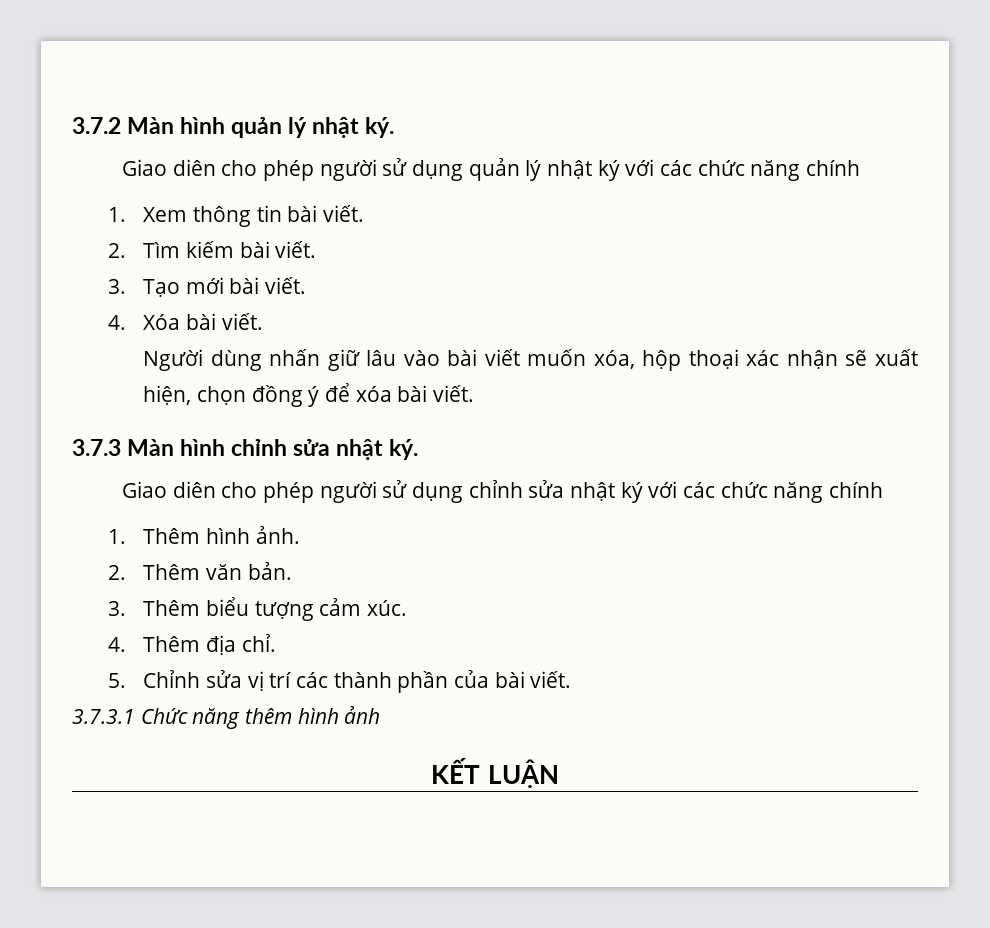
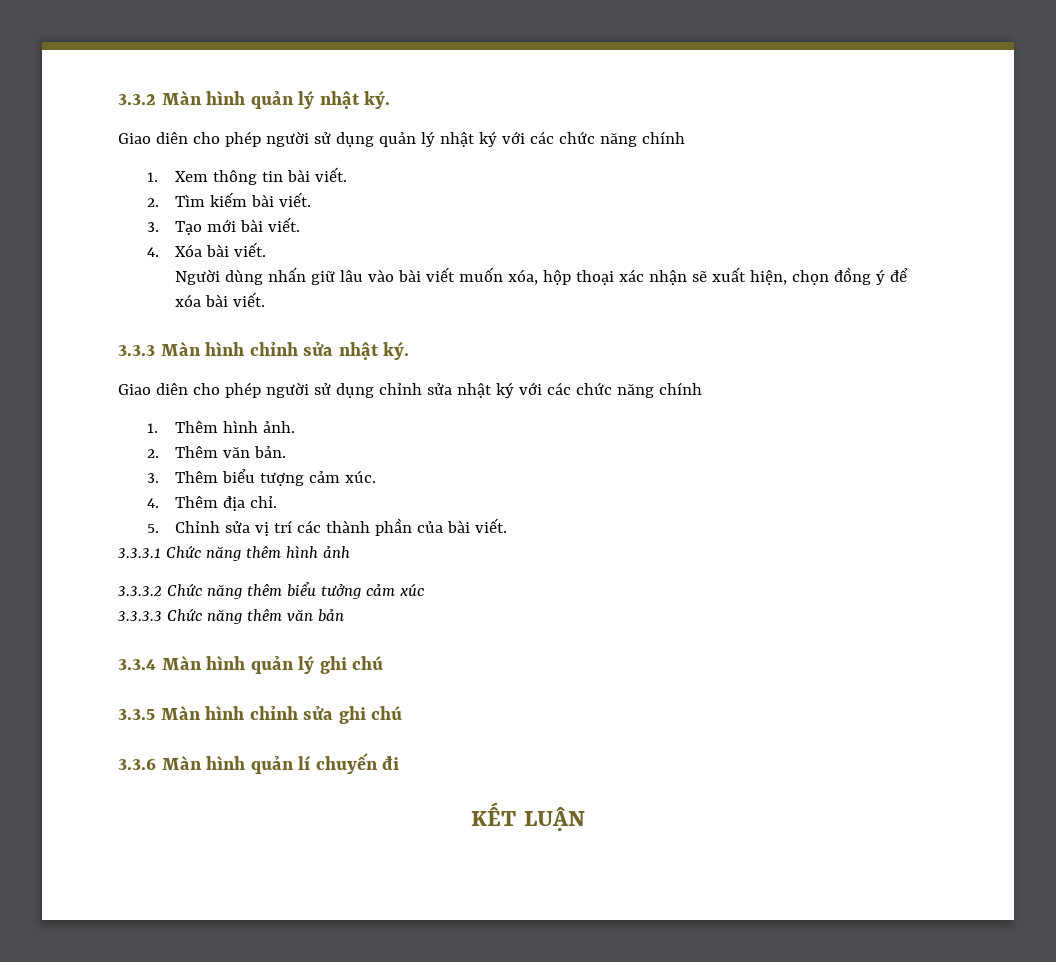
- 3.7.2 Màn hình quản lý nhật ký.
+ 3.3.2 Màn hình quản lý nhật ký.
- 3.7.3 Màn hình chỉnh sửa nhật ký.
+ 3.3.3 Màn hình chỉnh sửa nhật ký.
- 3.7.3.1 Chức năng thêm hình ảnh
+ 3.3.3.1 Chức năng thêm hình ảnh
+ 3.3.3.2 Chức năng thêm biểu tưởng cảm xúc
+ 3.3.3.3 Chức năng thêm văn bản
+ 3.3.4 Màn hình quản lý ghi chú
+ 3.3.5 Màn hình chỉnh sửa ghi chú
+ 3.3.6 Màn hình quản lí chuyến đi

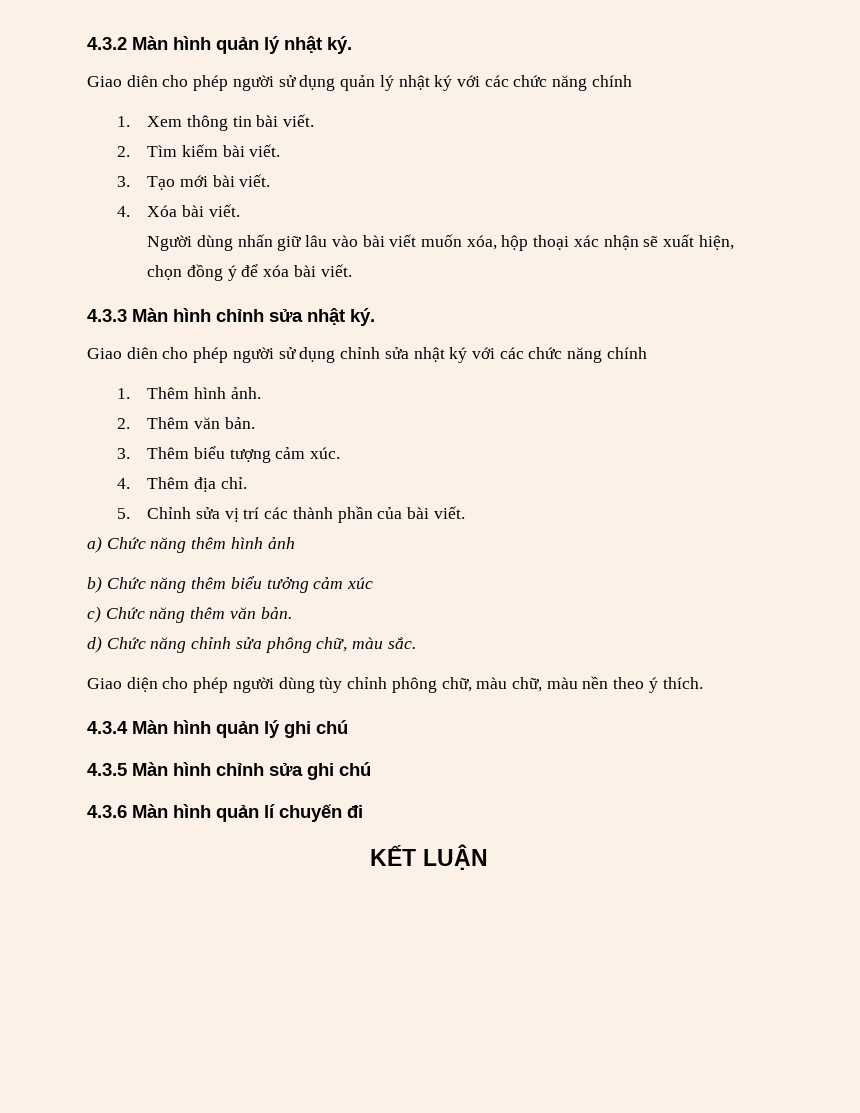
- 3.3.2 Màn hình quản lý nhật ký.
+ 4.3.2 Màn hình quản lý nhật ký.
- 3.3.3 Màn hình chỉnh sửa nhật ký.
+ 4.3.3 Màn hình chỉnh sửa nhật ký.
- 3.3.3.1 Chức năng thêm hình ảnh
+ a) Chức năng thêm hình ảnh
- 3.3.3.2 Chức năng thêm biểu tưởng cảm xúc
+ b) Chức năng thêm biểu tưởng cảm xúc
- 3.3.3.3 Chức năng thêm văn bản
- 3.3.4 Màn hình quản lý ghi chú
+ c) Chức năng thêm văn bản.
+ d) Chức năng chỉnh sửa phông chữ, màu sắc.
+ Giao diện cho phép người dùng tùy chỉnh phông chữ, màu chữ, màu nền theo ý thích.
+ 4.3.4 Màn hình quản lý ghi chú
- 3.3.5 Màn hình chỉnh sửa ghi chú
+ 4.3.5 Màn hình chỉnh sửa ghi chú
- 3.3.6 Màn hình quản lí chuyến đi
+ 4.3.6 Màn hình quản lí chuyến đi

